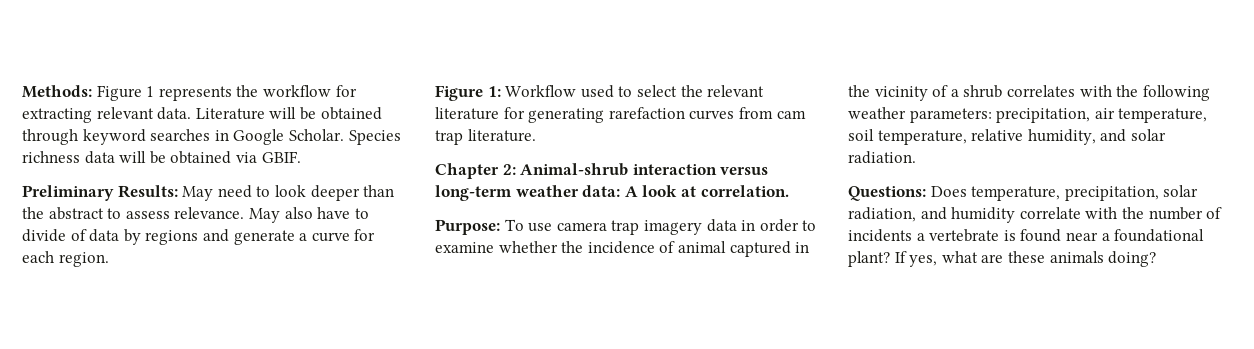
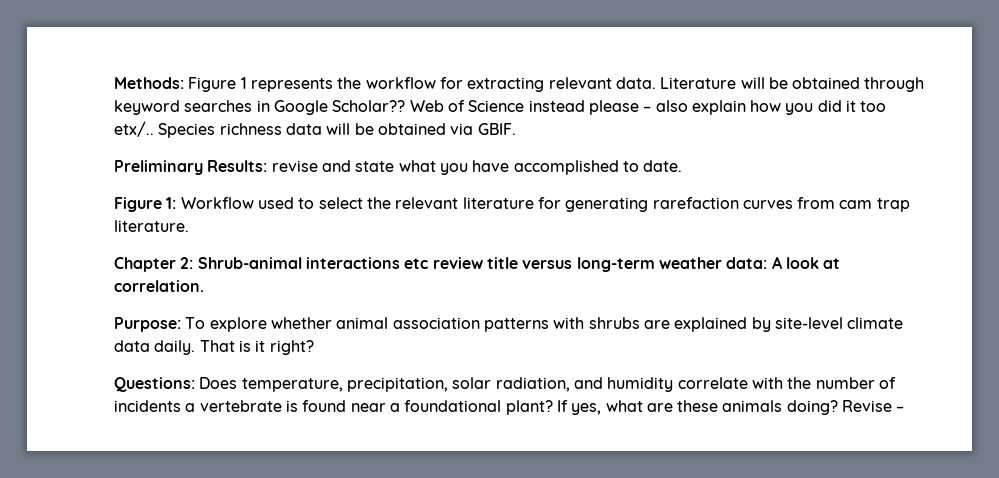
- Literature will be obtained through keyword searches in Google Scholar.
+ Literature will be obtained through keyword searches in Google Scholar?? Web of Science instead please – also explain how you did it too etx/..
- Preliminary Results: May need to look deeper than the abstract to assess relevance. May also have to divide of data by regions and generate a curve for each region.
+ Preliminary Results: revise and state what you have accomplished to date.
- Chapter 2: Animal-shrub interaction versus long-term weather data: A look at correlation.
+ Chapter 2: Shrub-animal interactions etc review title versus long-term weather data: A look at correlation.
- Purpose: To use camera trap imagery data in order to examine whether the incidence of animal captured in the vicinity of a shrub correlates with the following weather parameters: precipitation, air temperature, soil temperature, relative humidity, and solar radiation.
+ Purpose: To explore whether animal association patterns with shrubs are explained by site-level climate data daily. That is it right?
+ Revise –

